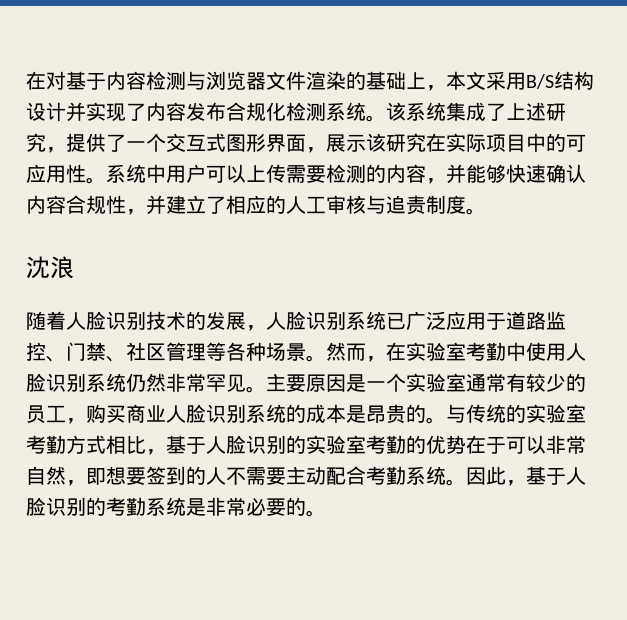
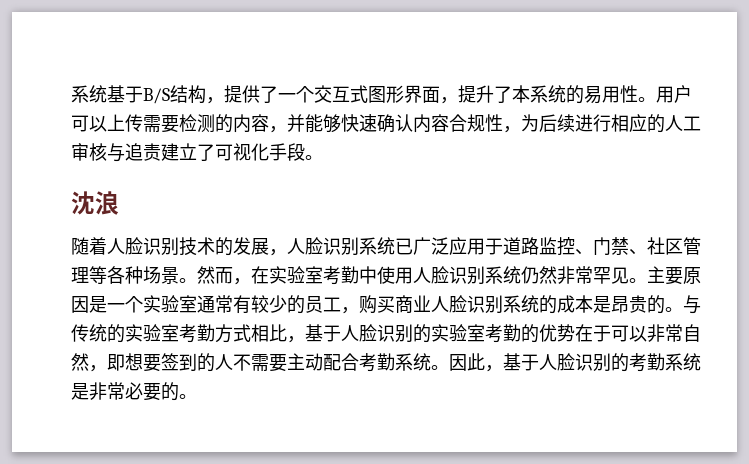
- 在对基于内容检测与浏览器文件渲染的基础上，本文采用B/S结构设计并实现了内容发布合规化检测系统。该系统集成了上述研究，提供了一个交互式图形界面，展示该研究在实际项目中的可应用性。系统中用户可以上传需要检测的内容，并能够快速确认内容合规性，并建立了相应的人工审核与追责制度。
+ 系统基于B/S结构，提供了一个交互式图形界面，提升了本系统的易用性。用户可以上传需要检测的内容，并能够快速确认内容合规性，为后续进行相应的人工审核与追责建立了可视化手段。

